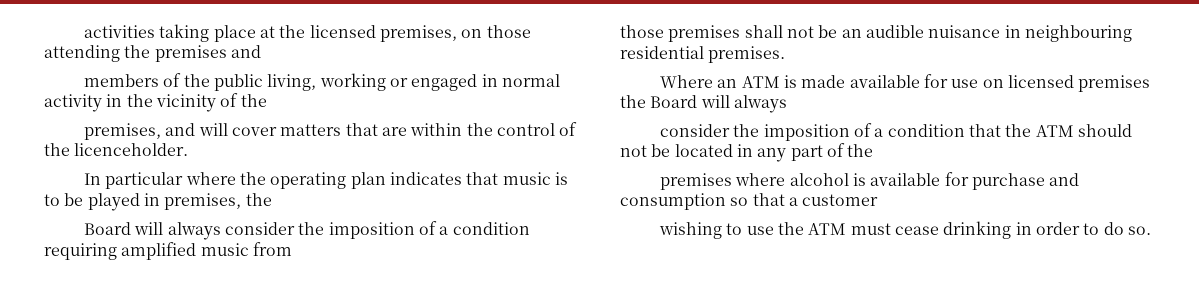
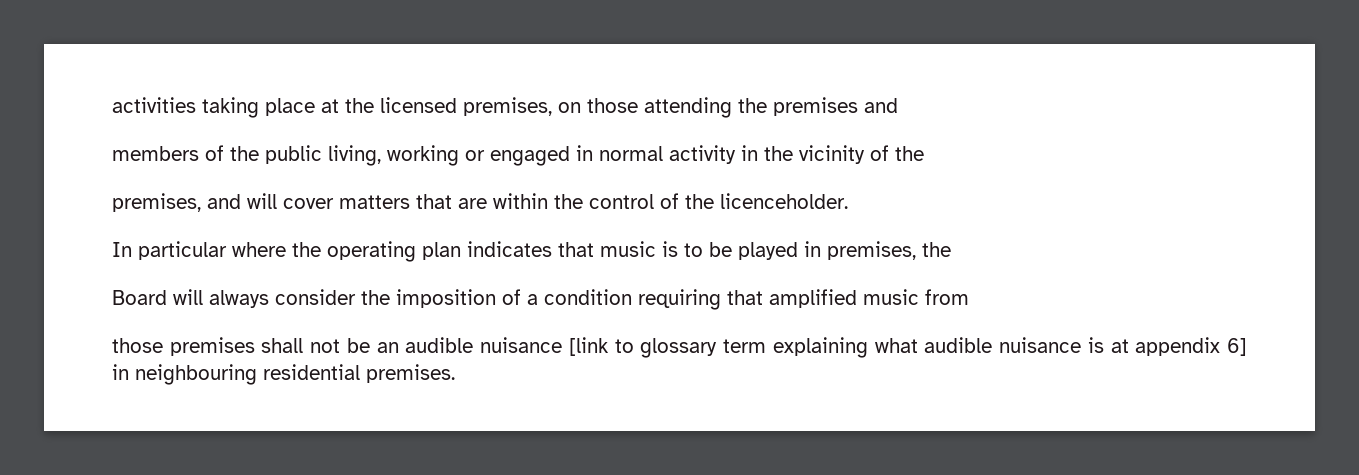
- Board will always consider the imposition of a condition requiring amplified music from
+ Board will always consider the imposition of a condition requiring that amplified music from
- those premises shall not be an audible nuisance in neighbouring residential premises.
- Where an ATM is made available for use on licensed premises the Board will always
- consider the imposition of a condition that the ATM should not be located in any part of the
- premises where alcohol is available for purchase and consumption so that a customer
- wishing to use the ATM must cease drinking in order to do so.
+ those premises shall not be an audible nuisance [link to glossary term explaining what audible nuisance is at appendix 6] in neighbouring residential premises.

